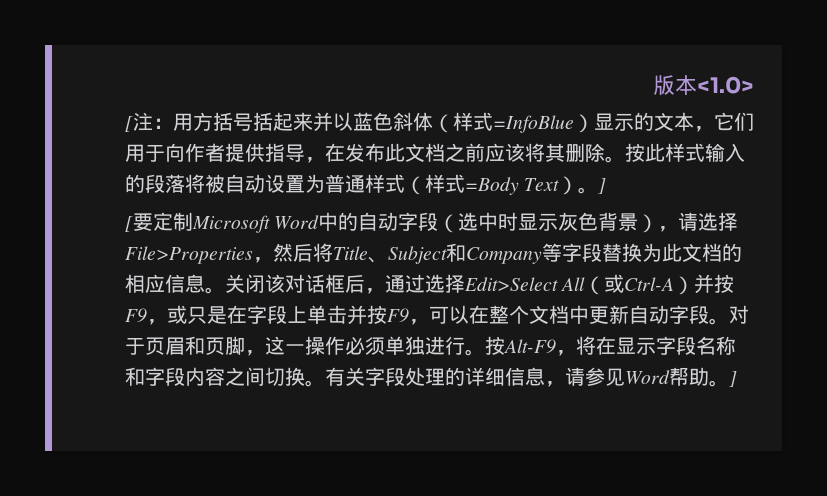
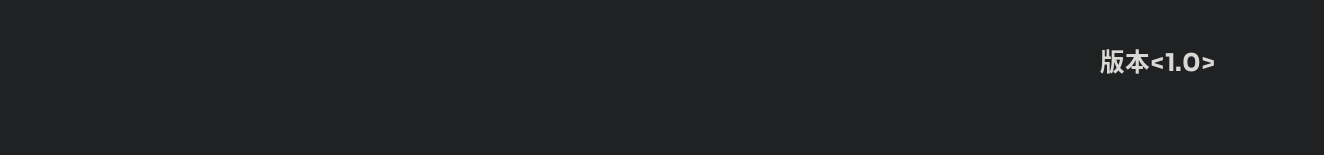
- [注：用方括号括起来并以蓝色斜体（样式=InfoBlue）显示的文本，它们用于向作者提供指导，在发布此文档之前应该将其删除。按此样式输入的段落将被自动设置为普通样式（样式=Body Text）。]
- [要定制Microsoft Word中的自动字段（选中时显示灰色背景），请选择File>Properties，然后将Title、Subject和Company等字段替换为此文档的相应信息。关闭该对话框后，通过选择Edit>Select All（或Ctrl-A）并按F9，或只是在字段上单击并按F9，可以在整个文档中更新自动字段。对于页眉和页脚，这一操作必须单独进行。按Alt-F9，将在显示字段名称和字段内容之间切换。有关字段处理的详细信息，请参见Word帮助。]

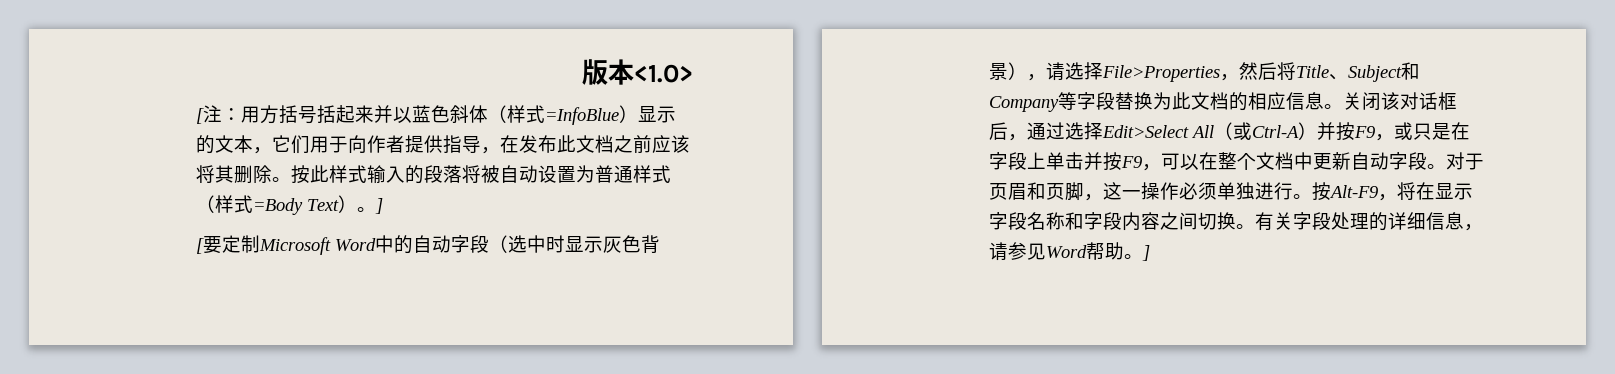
+ [注：用方括号括起来并以蓝色斜体（样式=InfoBlue）显示的文本，它们用于向作者提供指导，在发布此文档之前应该将其删除。按此样式输入的段落将被自动设置为普通样式（样式=Body Text）。]
+ [要定制Microsoft Word中的自动字段（选中时显示灰色背景），请选择File>Properties，然后将Title、Subject和Company等字段替换为此文档的相应信息。关闭该对话框后，通过选择Edit>Select All（或Ctrl-A）并按F9，或只是在字段上单击并按F9，可以在整个文档中更新自动字段。对于页眉和页脚，这一操作必须单独进行。按Alt-F9，将在显示字段名称和字段内容之间切换。有关字段处理的详细信息，请参见Word帮助。]

